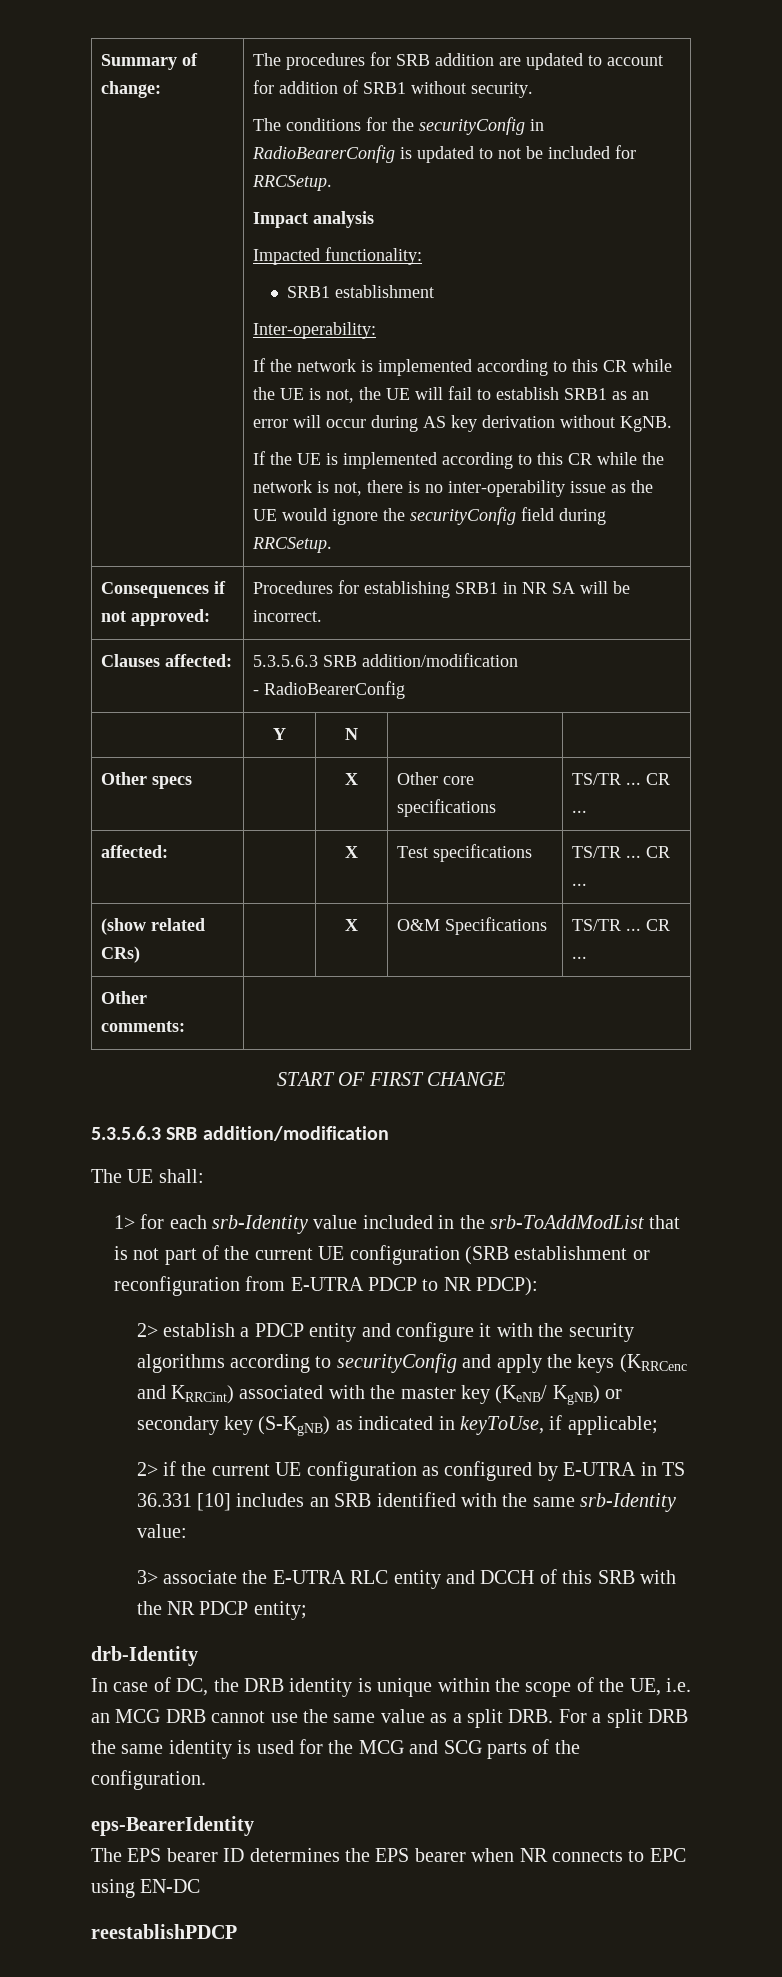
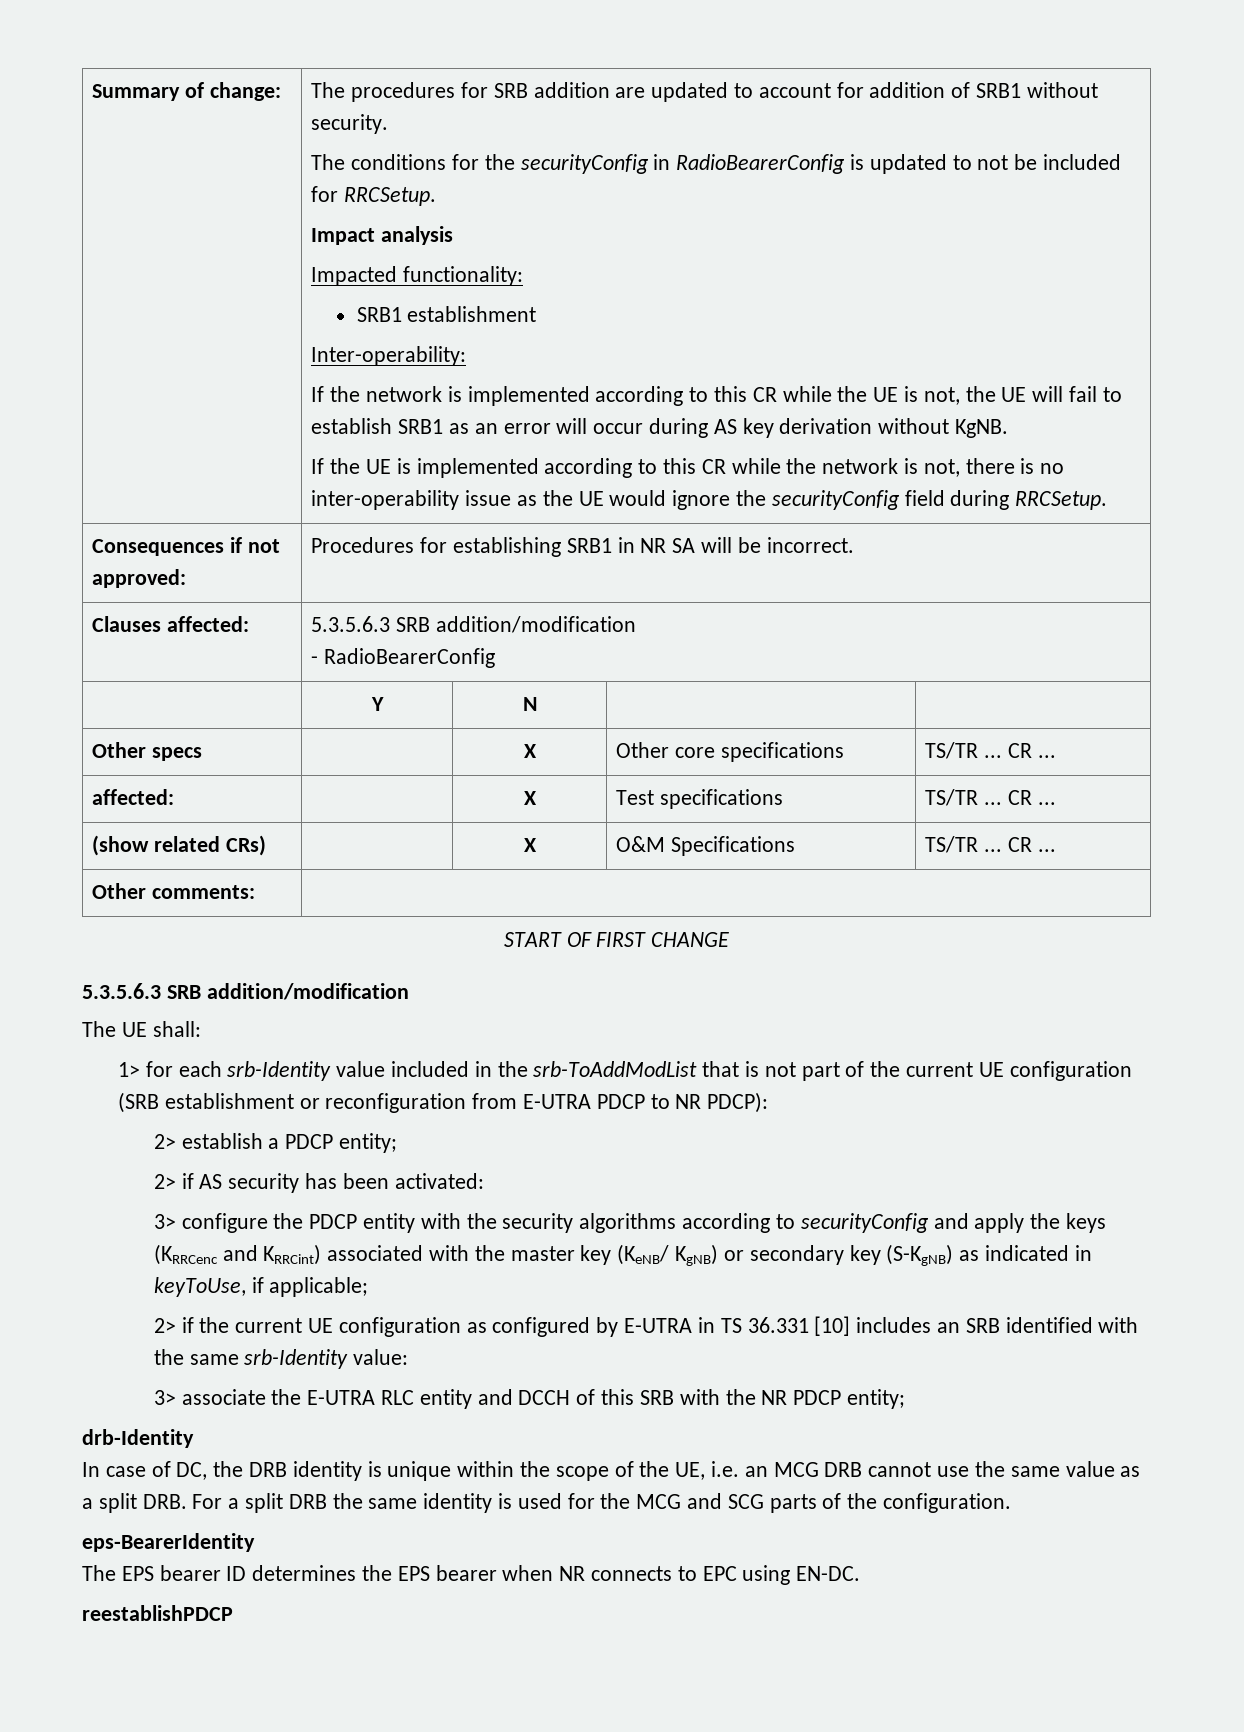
- 2> establish a PDCP entity and configure it with the security algorithms according to securityConfig and apply the keys (KRRCenc and KRRCint) associated with the master key (KeNB/ KgNB) or secondary key (S-KgNB) as indicated in keyToUse, if applicable;
+ 2> establish a PDCP entity;
+ 2> if AS security has been activated:
+ 3> configure the PDCP entity with the security algorithms according to securityConfig and apply the keys (KRRCenc and KRRCint) associated with the master key (KeNB/ KgNB) or secondary key (S-KgNB) as indicated in keyToUse, if applicable;
- The EPS bearer ID determines the EPS bearer when NR connects to EPC using EN-DC
+ The EPS bearer ID determines the EPS bearer when NR connects to EPC using EN-DC.

